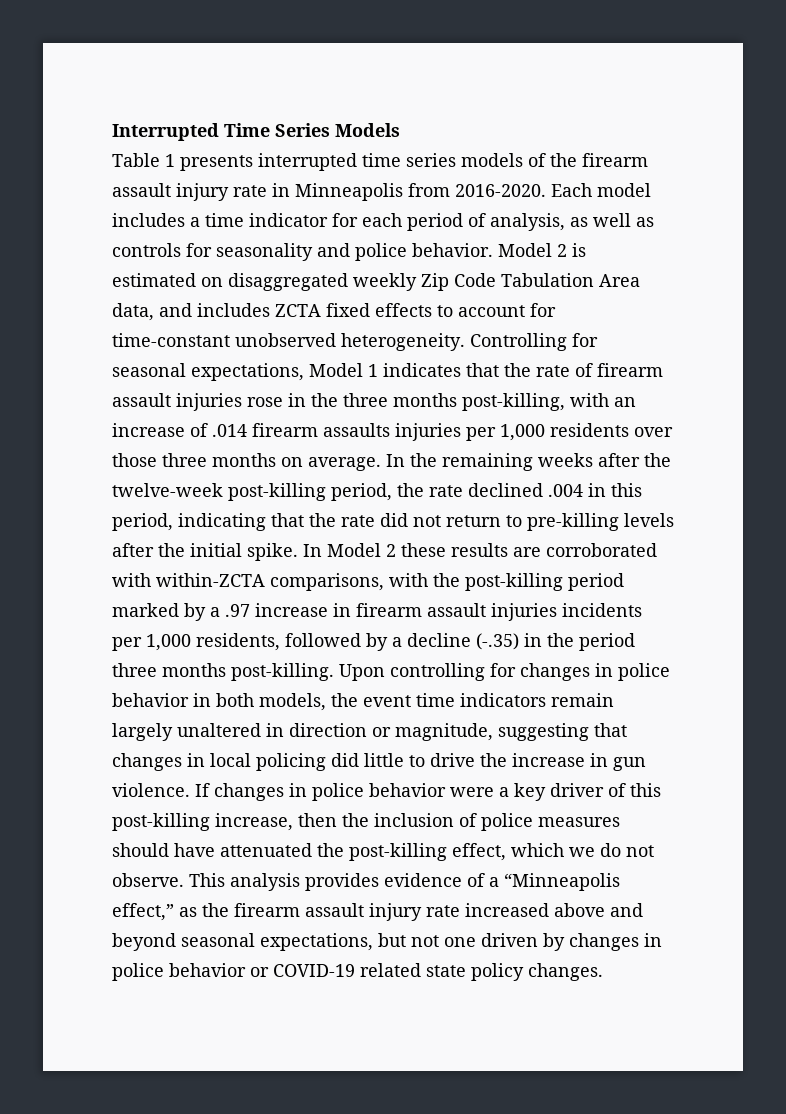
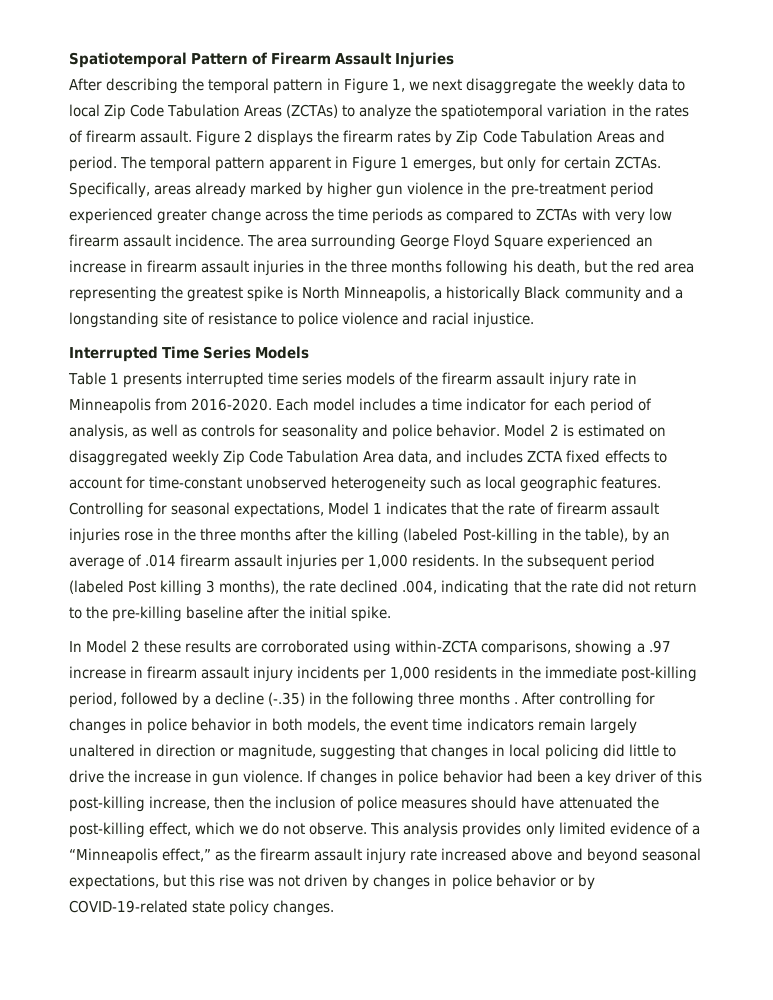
+ Spatiotemporal Pattern of Firearm Assault Injuries
+ After describing the temporal pattern in Figure 1, we next disaggregate the weekly data to local Zip Code Tabulation Areas (ZCTAs) to analyze the spatiotemporal variation in the rates of firearm assault. Figure 2 displays the firearm rates by Zip Code Tabulation Areas and period. The temporal pattern apparent in Figure 1 emerges, but only for certain ZCTAs. Specifically, areas already marked by higher gun violence in the pre-treatment period experienced greater change across the time periods as compared to ZCTAs with very low firearm assault incidence. The area surrounding George Floyd Square experienced an increase in firearm assault injuries in the three months following his death, but the red area representing the greatest spike is North Minneapolis, a historically Black community and a longstanding site of resistance to police violence and racial injustice.
- Model 2 is estimated on disaggregated weekly Zip Code Tabulation Area data, and includes ZCTA fixed effects to account for time-constant unobserved heterogeneity.
+ Model 2 is estimated on disaggregated weekly Zip Code Tabulation Area data, and includes ZCTA fixed effects to account for time-constant unobserved heterogeneity such as local geographic features.
- Controlling for seasonal expectations, Model 1 indicates that the rate of firearm assault injuries rose in the three months post-killing, with an increase of .014 firearm assaults injuries per 1,000 residents over those three months on average. In the remaining weeks after the twelve-week post-killing period, the rate declined .004 in this period, indicating that the rate did not return to pre-killing levels after the initial spike. In Model 2 these results are corroborated with within-ZCTA comparisons, with the post-killing period marked by a .97 increase in firearm assault injuries incidents per 1,000 residents, followed by a decline (-.35) in the period three months post-killing. Upon controlling for changes in police behavior in both models, the event time indicators remain largely unaltered in direction or magnitude, suggesting that changes in local policing did little to drive the increase in gun violence.
+ Controlling for seasonal expectations, Model 1 indicates that the rate of firearm assault injuries rose in the three months after the killing (labeled Post-killing in the table), by an average of .014 firearm assault injuries per 1,000 residents. In the subsequent period (labeled Post killing 3 months), the rate declined .004, indicating that the rate did not return to the pre-killing baseline after the initial spike.
+ In Model 2 these results are corroborated using within-ZCTA comparisons, showing a .97 increase in firearm assault injury incidents per 1,000 residents in the immediate post-killing period, followed by a decline (-.35) in the following three months . After controlling for changes in police behavior in both models, the event time indicators remain largely unaltered in direction or magnitude, suggesting that changes in local policing did little to drive the increase in gun violence.
- If changes in police behavior were a key driver of this post-killing increase, then the inclusion of police measures should have attenuated the post-killing effect, which we do not observe.
+ If changes in police behavior had been a key driver of this post-killing increase, then the inclusion of police measures should have attenuated the post-killing effect, which we do not observe.
- This analysis provides evidence of a “Minneapolis effect,” as the firearm assault injury rate increased above and beyond seasonal expectations, but not one driven by changes in police behavior or COVID-19 related state policy changes.
+ This analysis provides only limited evidence of a “Minneapolis effect,” as the firearm assault injury rate increased above and beyond seasonal expectations, but this rise was not driven by changes in police behavior or by COVID-19-related state policy changes.

